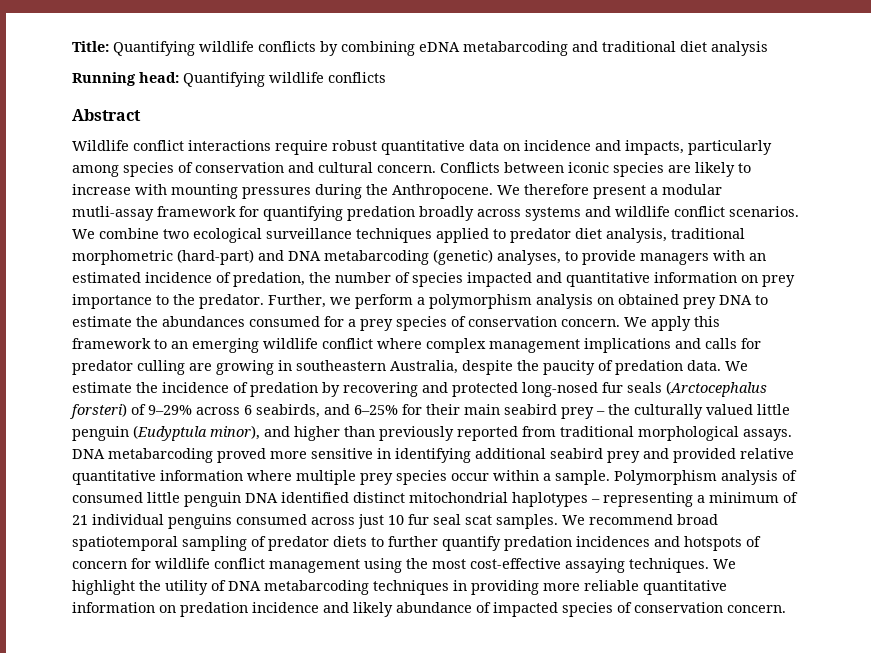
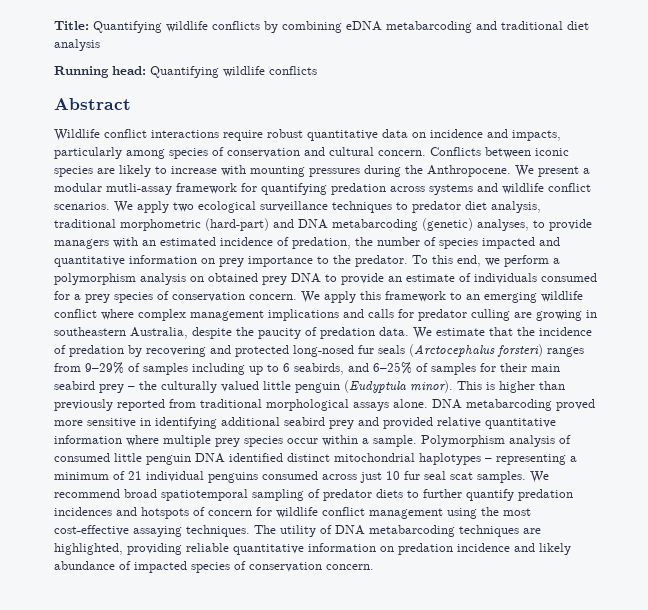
- We therefore present a modular mutli-assay framework for quantifying predation broadly across systems and wildlife conflict scenarios.
+ We present a modular mutli-assay framework for quantifying predation across systems and wildlife conflict scenarios.
- We combine two ecological surveillance techniques applied to predator diet analysis, traditional morphometric (hard-part) and DNA metabarcoding (genetic) analyses, to provide managers with an estimated incidence of predation, the number of species impacted and quantitative information on prey importance to the predator.
+ We apply two ecological surveillance techniques to predator diet analysis, traditional morphometric (hard-part) and DNA metabarcoding (genetic) analyses, to provide managers with an estimated incidence of predation, the number of species impacted and quantitative information on prey importance to the predator.
- Further, we perform a polymorphism analysis on obtained prey DNA to estimate the abundances consumed for a prey species of conservation concern.
+ To this end, we perform a polymorphism analysis on obtained prey DNA to provide an estimate of individuals consumed for a prey species of conservation concern.
- We estimate the incidence of predation by recovering and protected long-nosed fur seals (Arctocephalus forsteri) of 9–29% across 6 seabirds, and 6–25% for their main seabird prey – the culturally valued little penguin (Eudyptula minor), and higher than previously reported from traditional morphological assays.
+ We estimate that the incidence of predation by recovering and protected long-nosed fur seals (Arctocephalus forsteri) ranges from 9–29% of samples including up to 6 seabirds, and 6–25% of samples for their main seabird prey – the culturally valued little penguin (Eudyptula minor). This is higher than previously reported from traditional morphological assays alone.
- We highlight the utility of DNA metabarcoding techniques in providing more reliable quantitative information on predation incidence and likely abundance of impacted species of conservation concern.
+ The utility of DNA metabarcoding techniques are highlighted, providing reliable quantitative information on predation incidence and likely abundance of impacted species of conservation concern.

